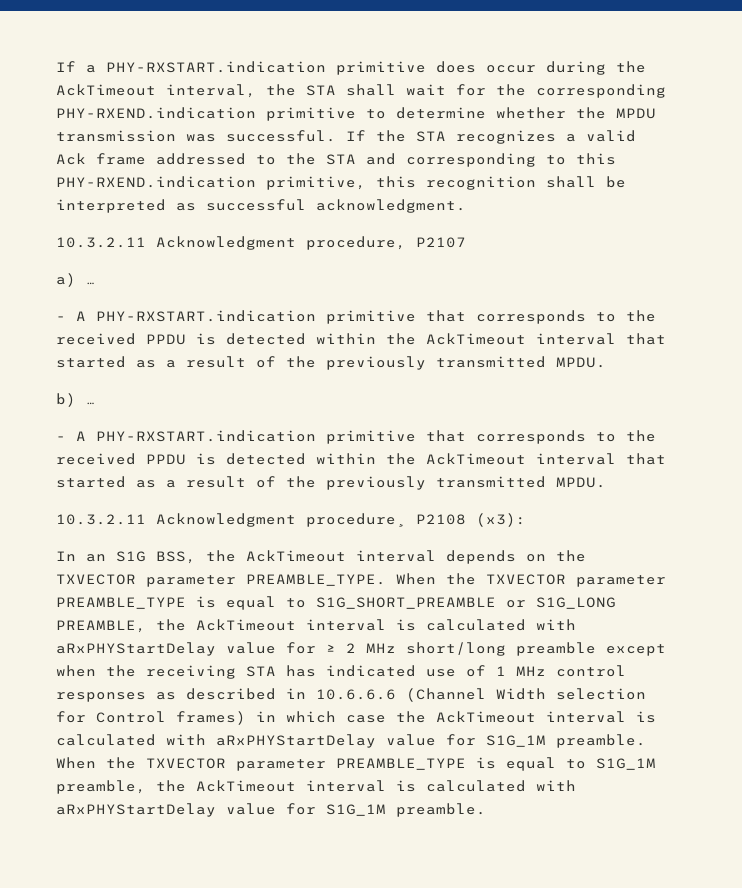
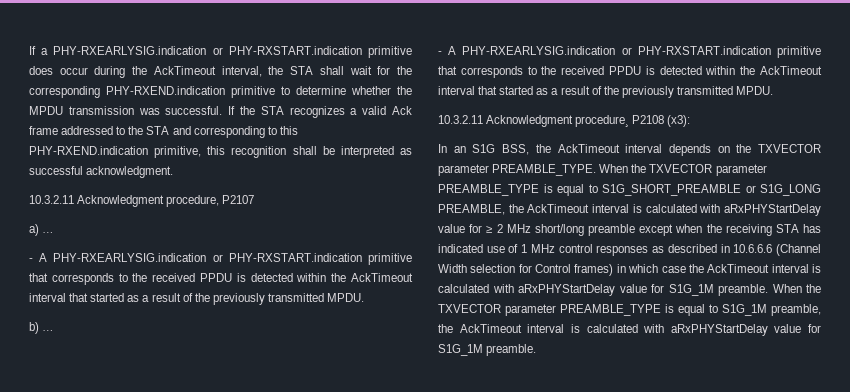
- If a PHY-RXSTART.indication primitive does occur during the AckTimeout interval, the STA shall wait for the corresponding PHY-RXEND.indication primitive to determine whether the MPDU transmission was successful.
+ If a PHY-RXEARLYSIG.indication or PHY-RXSTART.indication primitive does occur during the AckTimeout interval, the STA shall wait for the corresponding PHY-RXEND.indication primitive to determine whether the MPDU transmission was successful.
  a) …
- - A PHY-RXSTART.indication primitive that corresponds to the received PPDU is detected within the AckTimeout interval that started as a result of the previously transmitted MPDU.
+ - A PHY-RXEARLYSIG.indication or PHY-RXSTART.indication primitive that corresponds to the received PPDU is detected within the AckTimeout interval that started as a result of the previously transmitted MPDU.
  b) …
- - A PHY-RXSTART.indication primitive that corresponds to the received PPDU is detected within the AckTimeout interval that started as a result of the previously transmitted MPDU.
+ - A PHY-RXEARLYSIG.indication or PHY-RXSTART.indication primitive that corresponds to the received PPDU is detected within the AckTimeout interval that started as a result of the previously transmitted MPDU.

